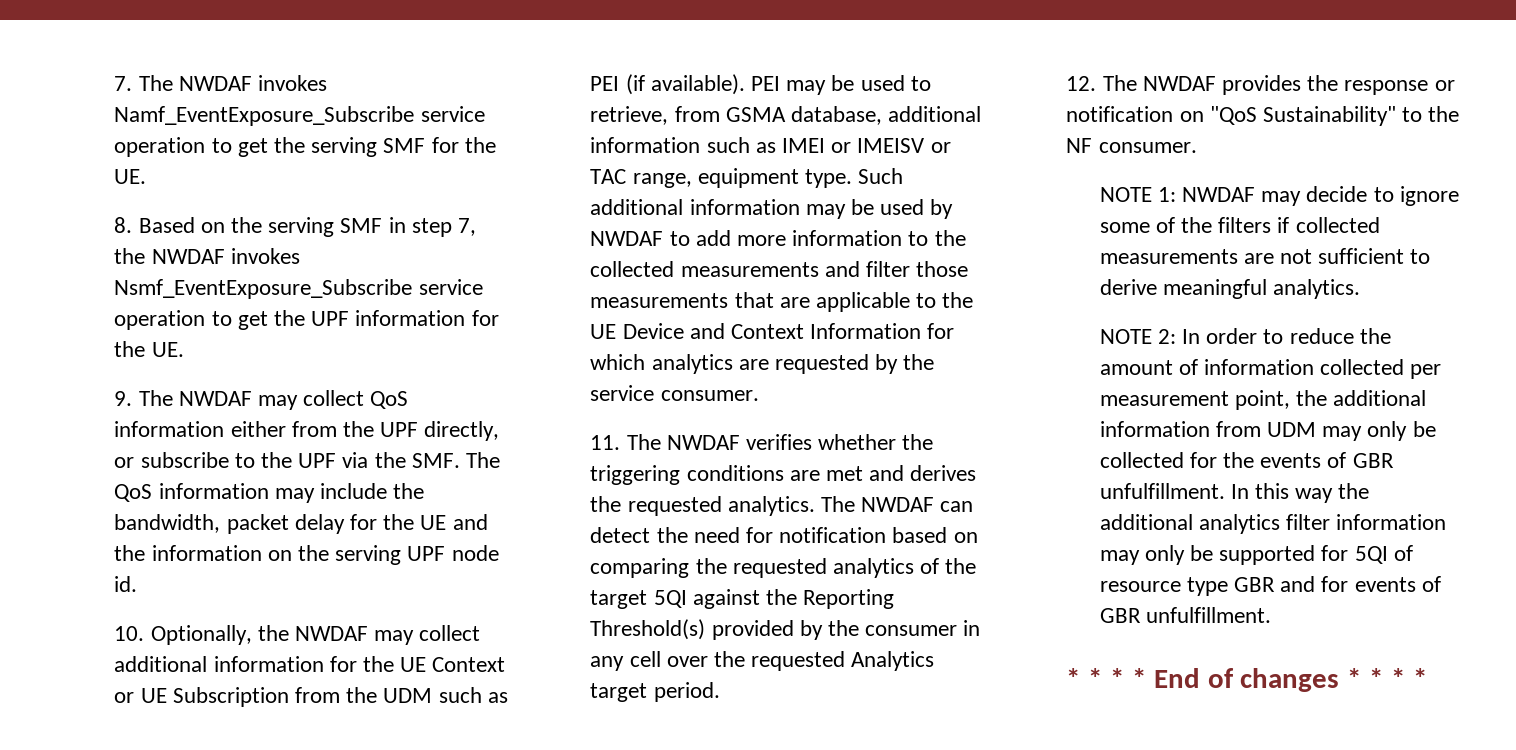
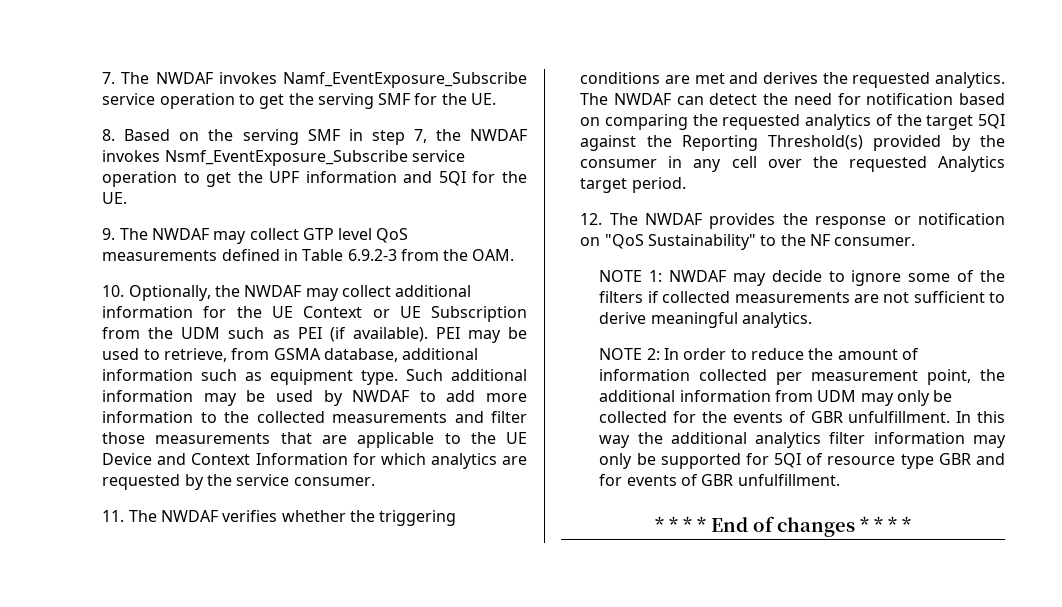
- 8. Based on the serving SMF in step 7, the NWDAF invokes Nsmf_EventExposure_Subscribe service operation to get the UPF information for the UE.
+ 8. Based on the serving SMF in step 7, the NWDAF invokes Nsmf_EventExposure_Subscribe service operation to get the UPF information and 5QI for the UE.
- 9. The NWDAF may collect QoS information either from the UPF directly, or subscribe to the UPF via the SMF. The QoS information may include the bandwidth, packet delay for the UE and the information on the serving UPF node id.
+ 9. The NWDAF may collect GTP level QoS measurements defined in Table 6.9.2-3 from the OAM.
- PEI may be used to retrieve, from GSMA database, additional information such as IMEI or IMEISV or TAC range, equipment type.
+ PEI may be used to retrieve, from GSMA database, additional information such as equipment type.

